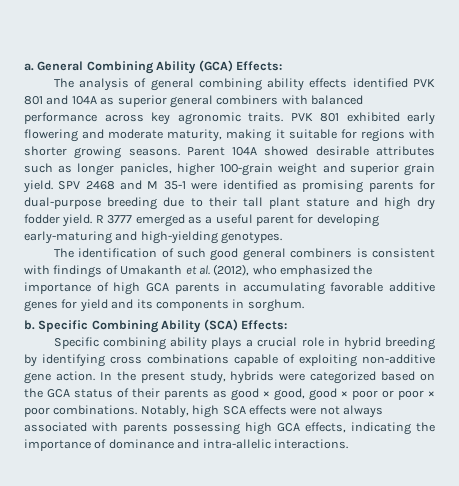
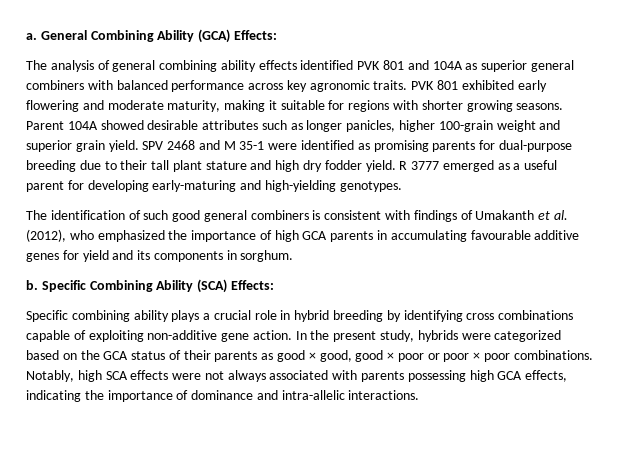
- The identification of such good general combiners is consistent with findings of Umakanth et al. (2012), who emphasized the importance of high GCA parents in accumulating favorable additive genes for yield and its components in sorghum.
+ The identification of such good general combiners is consistent with findings of Umakanth et al. (2012), who emphasized the importance of high GCA parents in accumulating favourable additive genes for yield and its components in sorghum.

